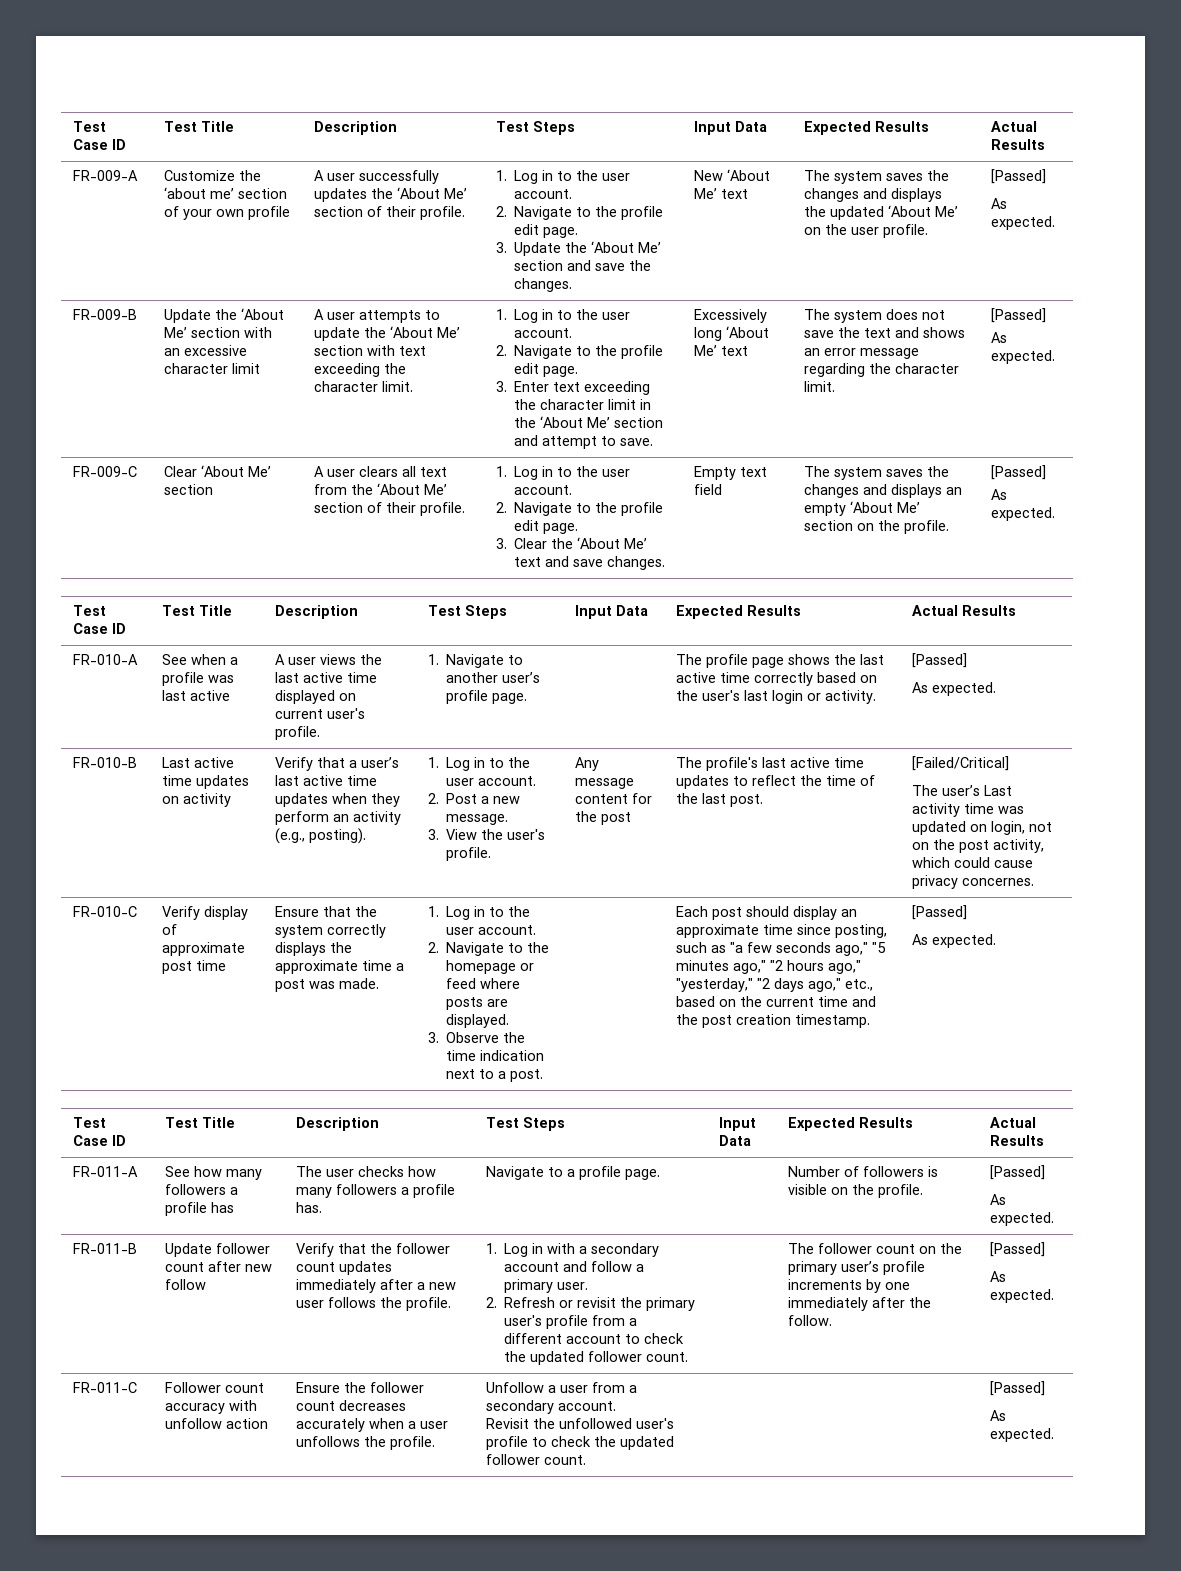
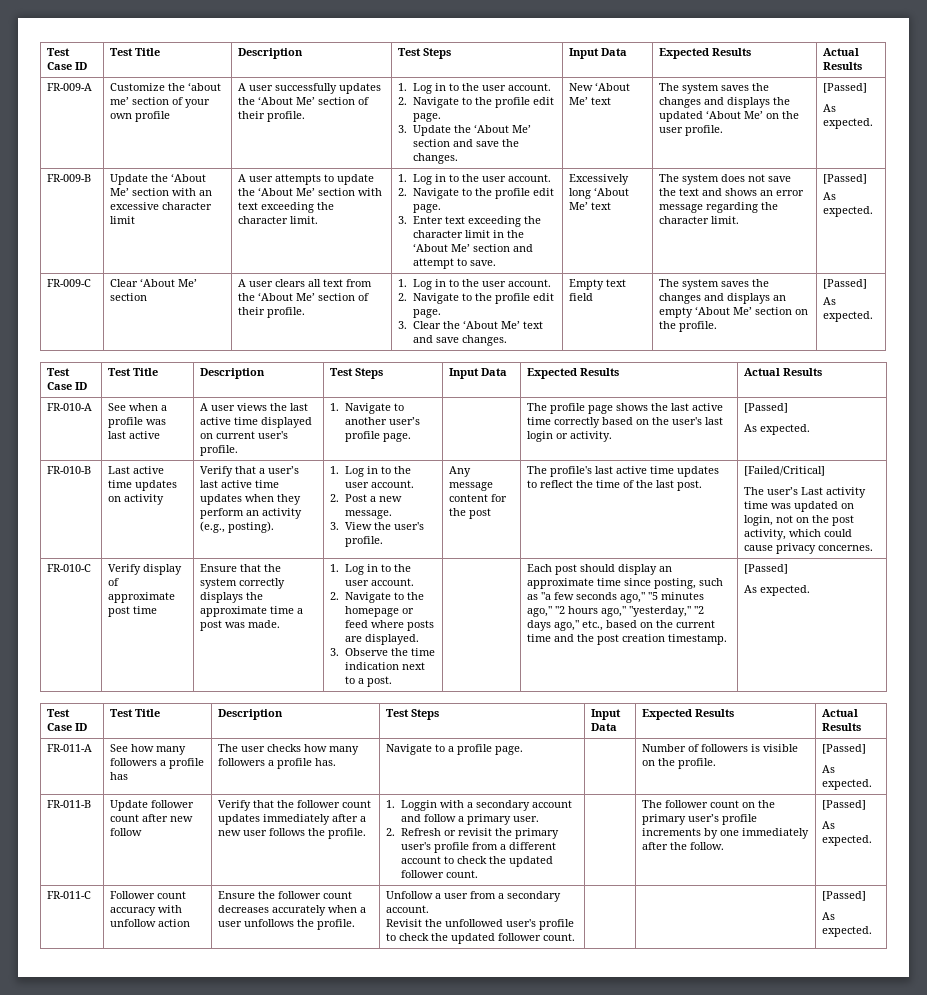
- 1. Log in with a secondary account and follow a primary user.
+ 1. Loggin with a secondary account and follow a primary user.

